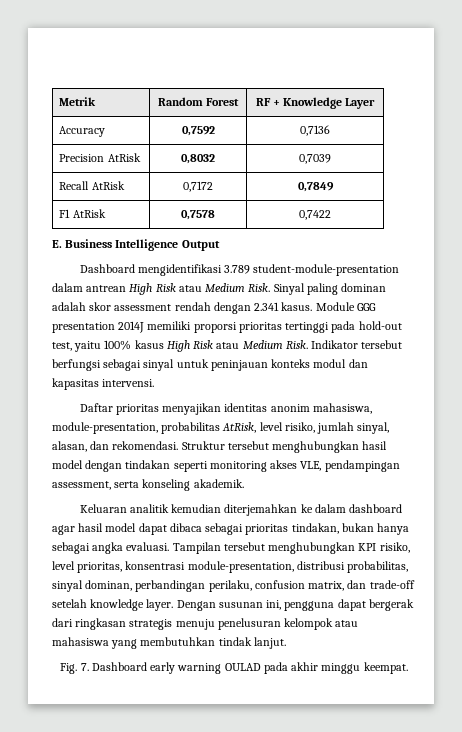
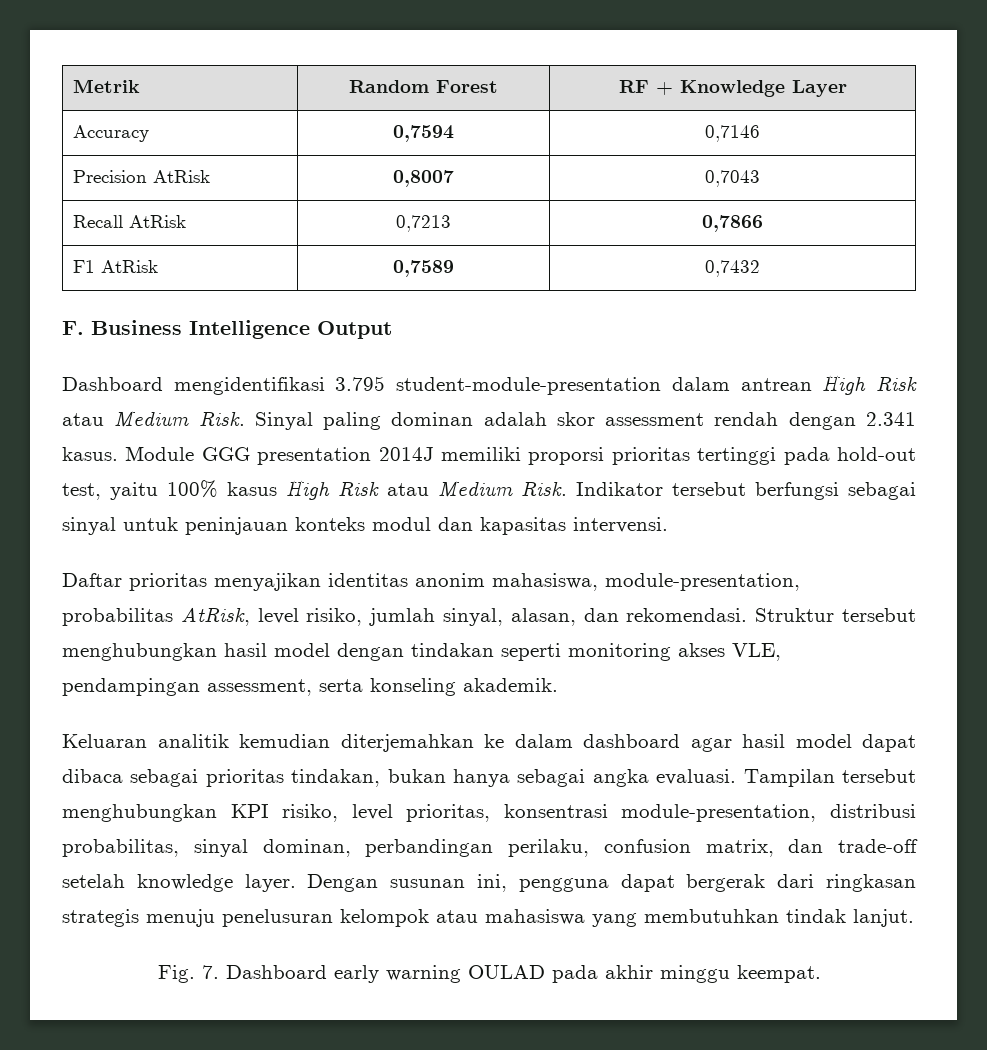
- Accuracy | 0,7592 | 0,7136
+ Accuracy | 0,7594 | 0,7146
- Precision AtRisk | 0,8032 | 0,7039
+ Precision AtRisk | 0,8007 | 0,7043
- Recall AtRisk | 0,7172 | 0,7849
+ Recall AtRisk | 0,7213 | 0,7866
- F1 AtRisk | 0,7578 | 0,7422
- E. Business Intelligence Output
+ F1 AtRisk | 0,7589 | 0,7432
+ F. Business Intelligence Output
- Dashboard mengidentifikasi 3.789 student-module-presentation dalam antrean High Risk atau Medium Risk.
+ Dashboard mengidentifikasi 3.795 student-module-presentation dalam antrean High Risk atau Medium Risk.

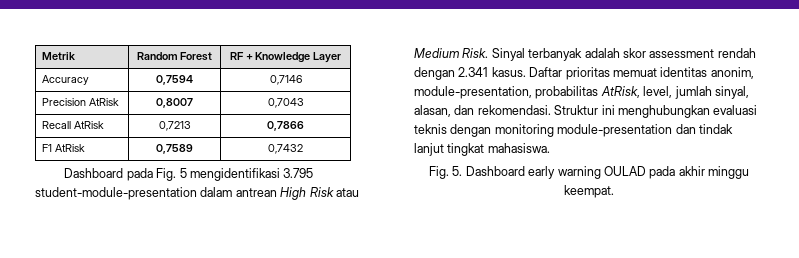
- F. Business Intelligence Output
- Dashboard mengidentifikasi 3.795 student-module-presentation dalam antrean High Risk atau Medium Risk.
+ Dashboard pada Fig. 5 mengidentifikasi 3.795 student-module-presentation dalam antrean High Risk atau Medium Risk.
- Sinyal paling dominan adalah skor assessment rendah dengan 2.341 kasus.
+ Sinyal terbanyak adalah skor assessment rendah dengan 2.341 kasus.
- Module GGG presentation 2014J memiliki proporsi prioritas tertinggi pada hold-out test, yaitu 100% kasus High Risk atau Medium Risk. Indikator tersebut berfungsi sebagai sinyal untuk peninjauan konteks modul dan kapasitas intervensi.
- Daftar prioritas menyajikan identitas anonim mahasiswa, module-presentation, probabilitas AtRisk, level risiko, jumlah sinyal, alasan, dan rekomendasi.
+ Daftar prioritas memuat identitas anonim, module-presentation, probabilitas AtRisk, level, jumlah sinyal, alasan, dan rekomendasi.
- Struktur tersebut menghubungkan hasil model dengan tindakan seperti monitoring akses VLE, pendampingan assessment, serta konseling akademik.
- Keluaran analitik kemudian diterjemahkan ke dalam dashboard agar hasil model dapat dibaca sebagai prioritas tindakan, bukan hanya sebagai angka evaluasi. Tampilan tersebut menghubungkan KPI risiko, level prioritas, konsentrasi module-presentation, distribusi probabilitas, sinyal dominan, perbandingan perilaku, confusion matrix, dan trade-off setelah knowledge layer. Dengan susunan ini, pengguna dapat bergerak dari ringkasan strategis menuju penelusuran kelompok atau mahasiswa yang membutuhkan tindak lanjut.
- Fig. 7. Dashboard early warning OULAD pada akhir minggu keempat.
+ Struktur ini menghubungkan evaluasi teknis dengan monitoring module-presentation dan tindak lanjut tingkat mahasiswa.
+ Fig. 5. Dashboard early warning OULAD pada akhir minggu keempat.

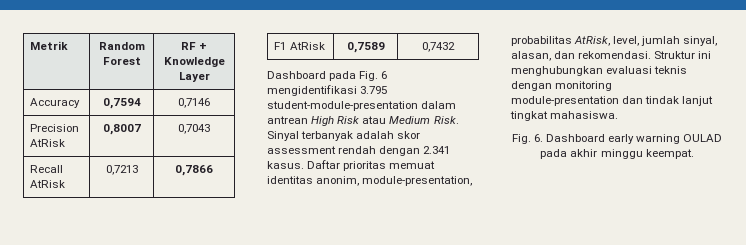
- Dashboard pada Fig. 5 mengidentifikasi 3.795 student-module-presentation dalam antrean High Risk atau Medium Risk.
+ Dashboard pada Fig. 6 mengidentifikasi 3.795 student-module-presentation dalam antrean High Risk atau Medium Risk.
- Fig. 5. Dashboard early warning OULAD pada akhir minggu keempat.
+ Fig. 6. Dashboard early warning OULAD pada akhir minggu keempat.

